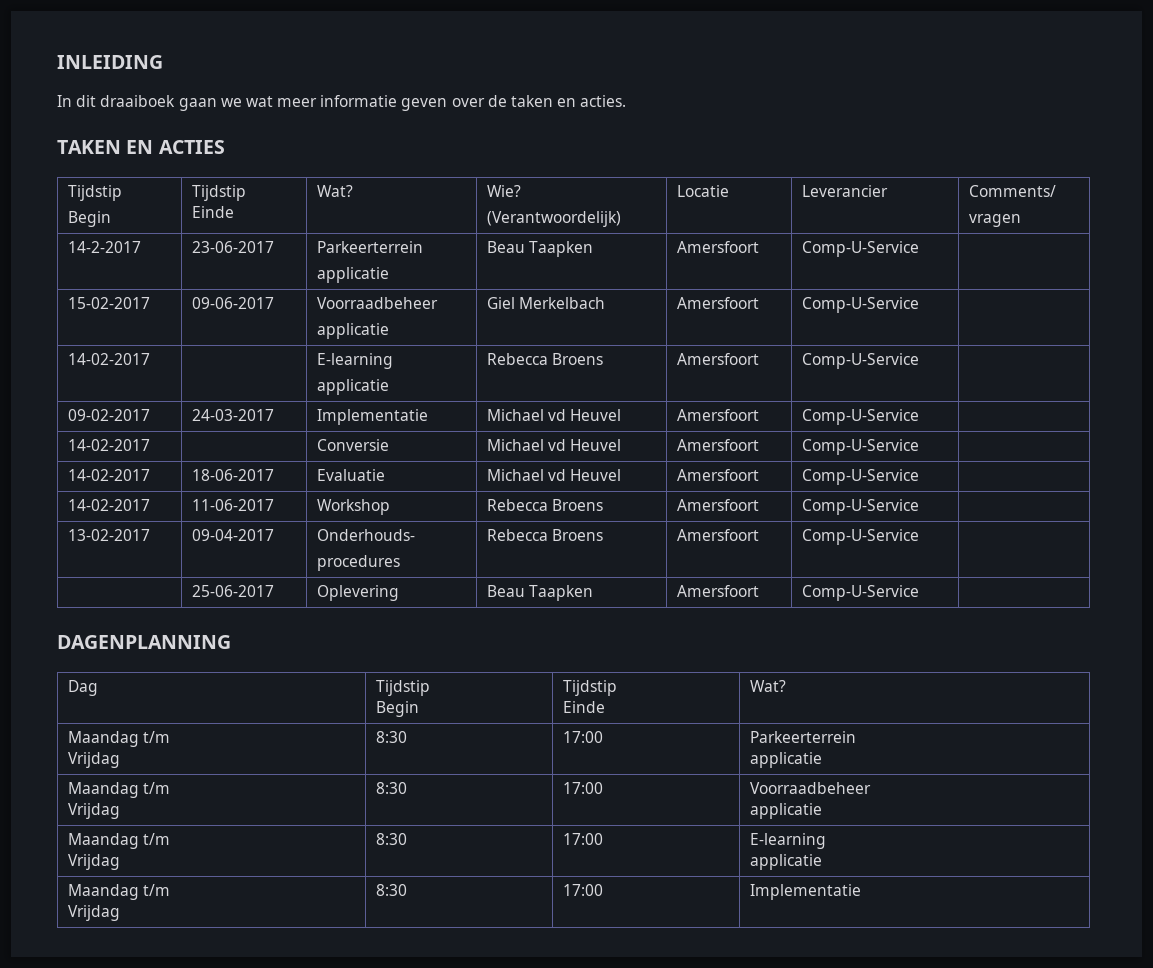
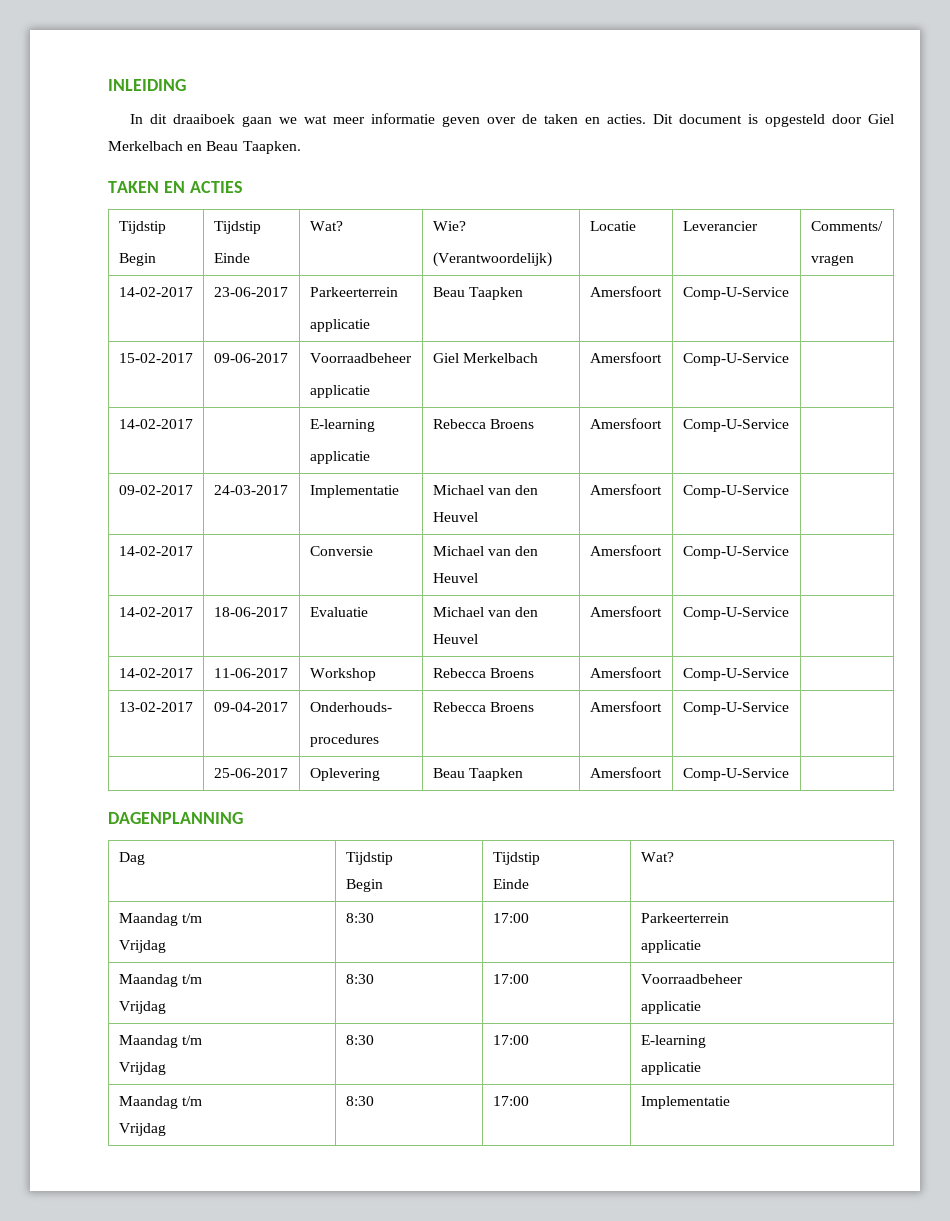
+ Dit document is opgesteld door Giel Merkelbach en Beau Taapken.
- 14-2-2017 | 23-06-2017 | Parkeerterrein
+ 14-02-2017 | 23-06-2017 | Parkeerterrein
- 09-02-2017 | 24-03-2017 | Implementatie | Michael vd Heuvel | Amersfoort | Comp-U-Service |
+ 09-02-2017 | 24-03-2017 | Implementatie | Michael van den Heuvel | Amersfoort | Comp-U-Service |
- 14-02-2017 | | Conversie | Michael vd Heuvel | Amersfoort | Comp-U-Service |
+ 14-02-2017 | | Conversie | Michael van den Heuvel | Amersfoort | Comp-U-Service |
- 14-02-2017 | 18-06-2017 | Evaluatie | Michael vd Heuvel | Amersfoort | Comp-U-Service |
+ 14-02-2017 | 18-06-2017 | Evaluatie | Michael van den Heuvel | Amersfoort | Comp-U-Service |

